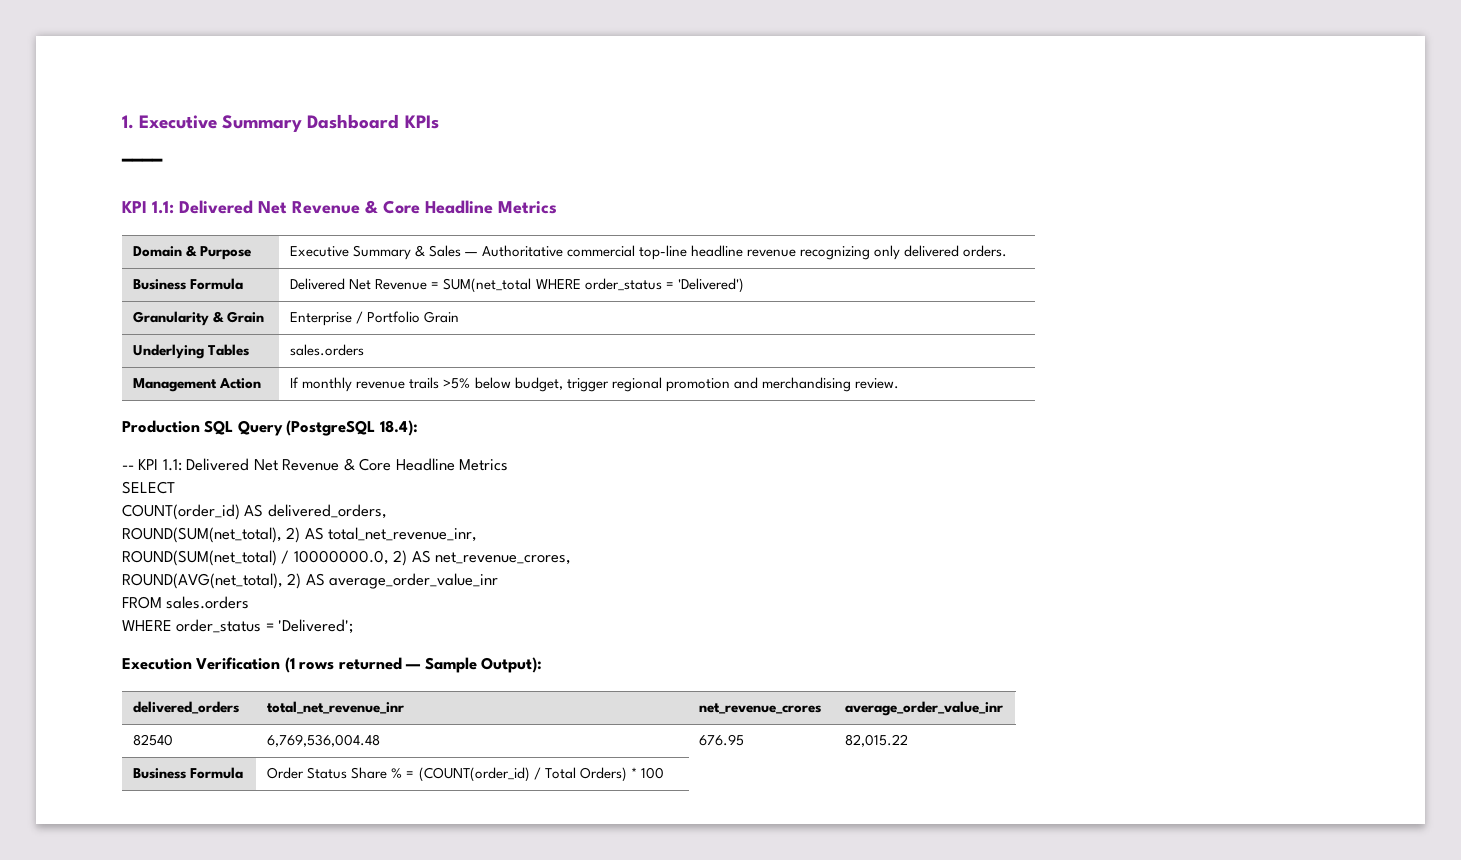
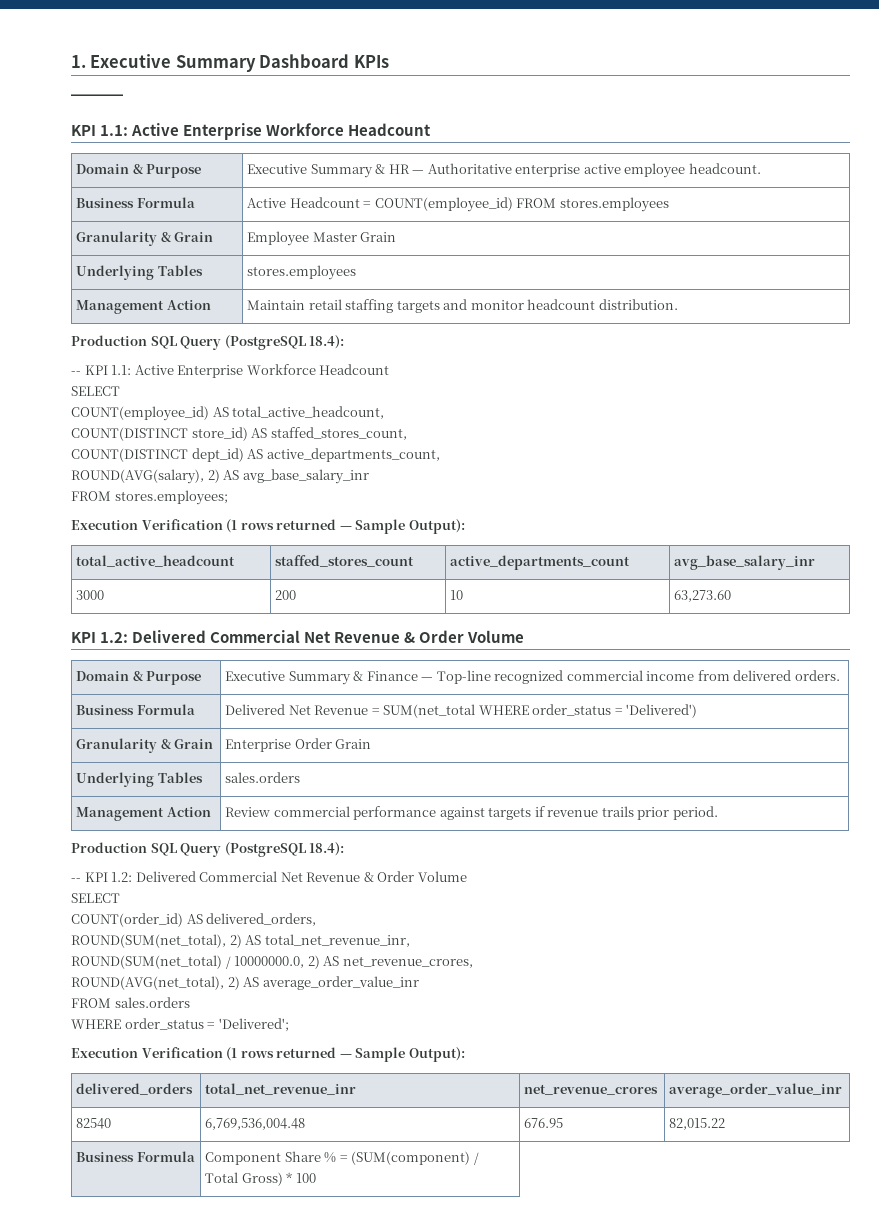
  ━━━━
- KPI 1.1: Delivered Net Revenue & Core Headline Metrics
- Domain & Purpose | Executive Summary & Sales — Authoritative commercial top-line headline revenue recognizing only delivered orders.
+ KPI 1.1: Active Enterprise Workforce Headcount
+ Domain & Purpose | Executive Summary & HR — Authoritative enterprise active employee headcount.
+ Business Formula | Active Headcount = COUNT(employee_id) FROM stores.employees
+ Granularity & Grain | Employee Master Grain
+ Underlying Tables | stores.employees
+ Management Action | Maintain retail staffing targets and monitor headcount distribution.
+ Production SQL Query (PostgreSQL 18.4):
+ -- KPI 1.1: Active Enterprise Workforce Headcount
+ SELECT
+ COUNT(employee_id) AS total_active_headcount,
+ COUNT(DISTINCT store_id) AS staffed_stores_count,
+ COUNT(DISTINCT dept_id) AS active_departments_count,
+ ROUND(AVG(salary), 2) AS avg_base_salary_inr
+ FROM stores.employees;
+ Execution Verification (1 rows returned — Sample Output):
+ total_active_headcount | staffed_stores_count | active_departments_count | avg_base_salary_inr
+ 3000 | 200 | 10 | 63,273.60
+ KPI 1.2: Delivered Commercial Net Revenue & Order Volume
+ Domain & Purpose | Executive Summary & Finance — Top-line recognized commercial income from delivered orders.
- Granularity & Grain | Enterprise / Portfolio Grain
+ Granularity & Grain | Enterprise Order Grain
- Management Action | If monthly revenue trails >5% below budget, trigger regional promotion and merchandising review.
+ Management Action | Review commercial performance against targets if revenue trails prior period.
  Production SQL Query (PostgreSQL 18.4):
- -- KPI 1.1: Delivered Net Revenue & Core Headline Metrics
+ -- KPI 1.2: Delivered Commercial Net Revenue & Order Volume
- Business Formula | Order Status Share % = (COUNT(order_id) / Total Orders) * 100
+ Business Formula | Component Share % = (SUM(component) / Total Gross) * 100

